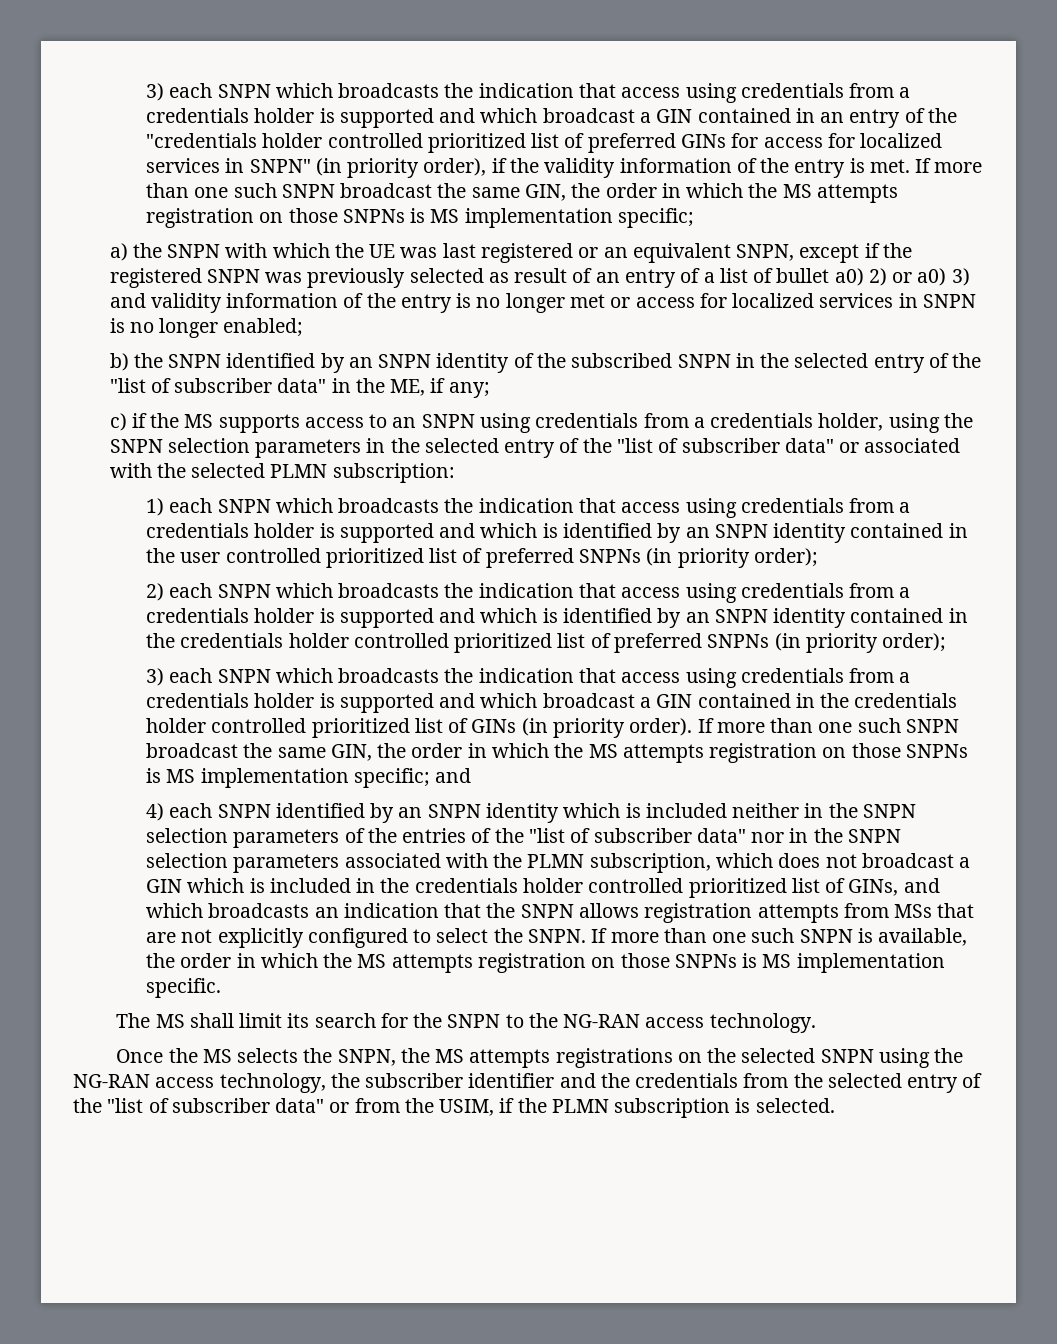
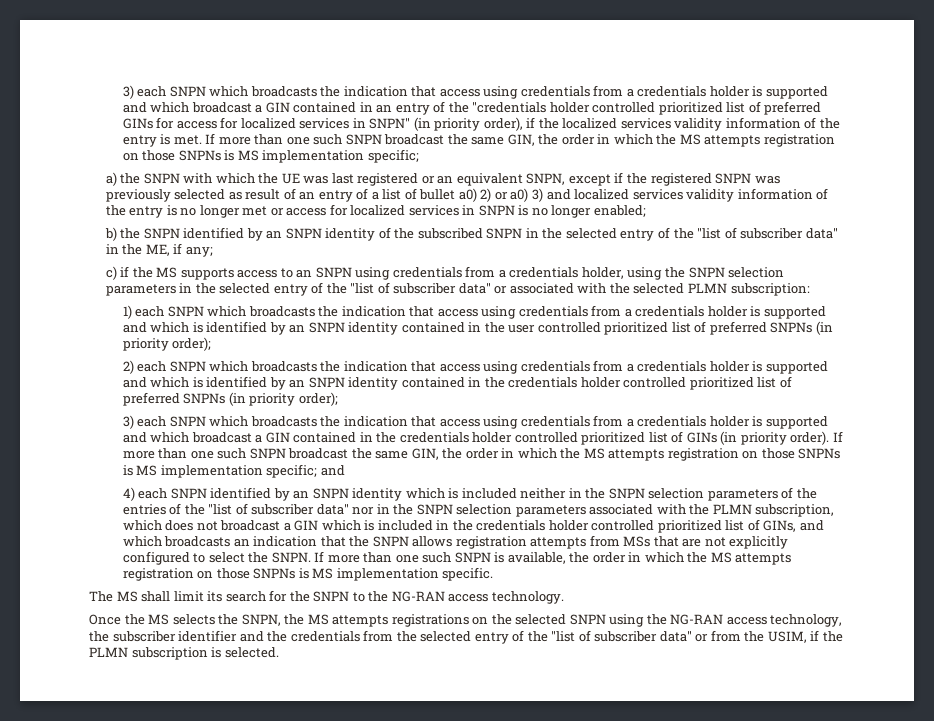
- 3) each SNPN which broadcasts the indication that access using credentials from a credentials holder is supported and which broadcast a GIN contained in an entry of the "credentials holder controlled prioritized list of preferred GINs for access for localized services in SNPN" (in priority order), if the validity information of the entry is met.
+ 3) each SNPN which broadcasts the indication that access using credentials from a credentials holder is supported and which broadcast a GIN contained in an entry of the "credentials holder controlled prioritized list of preferred GINs for access for localized services in SNPN" (in priority order), if the localized services validity information of the entry is met.
- a) the SNPN with which the UE was last registered or an equivalent SNPN, except if the registered SNPN was previously selected as result of an entry of a list of bullet a0) 2) or a0) 3) and validity information of the entry is no longer met or access for localized services in SNPN is no longer enabled;
+ a) the SNPN with which the UE was last registered or an equivalent SNPN, except if the registered SNPN was previously selected as result of an entry of a list of bullet a0) 2) or a0) 3) and localized services validity information of the entry is no longer met or access for localized services in SNPN is no longer enabled;

